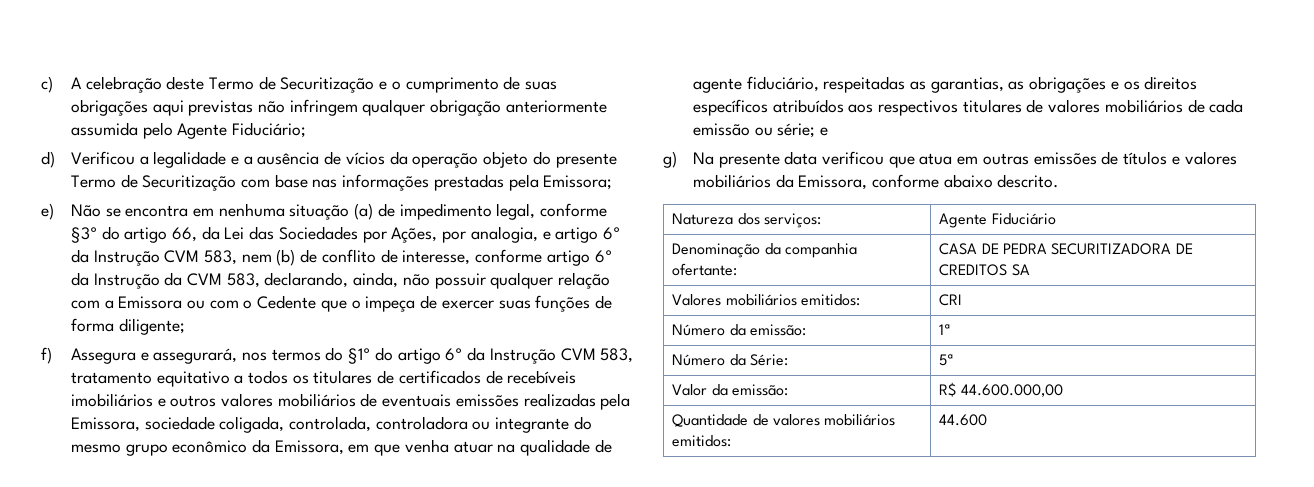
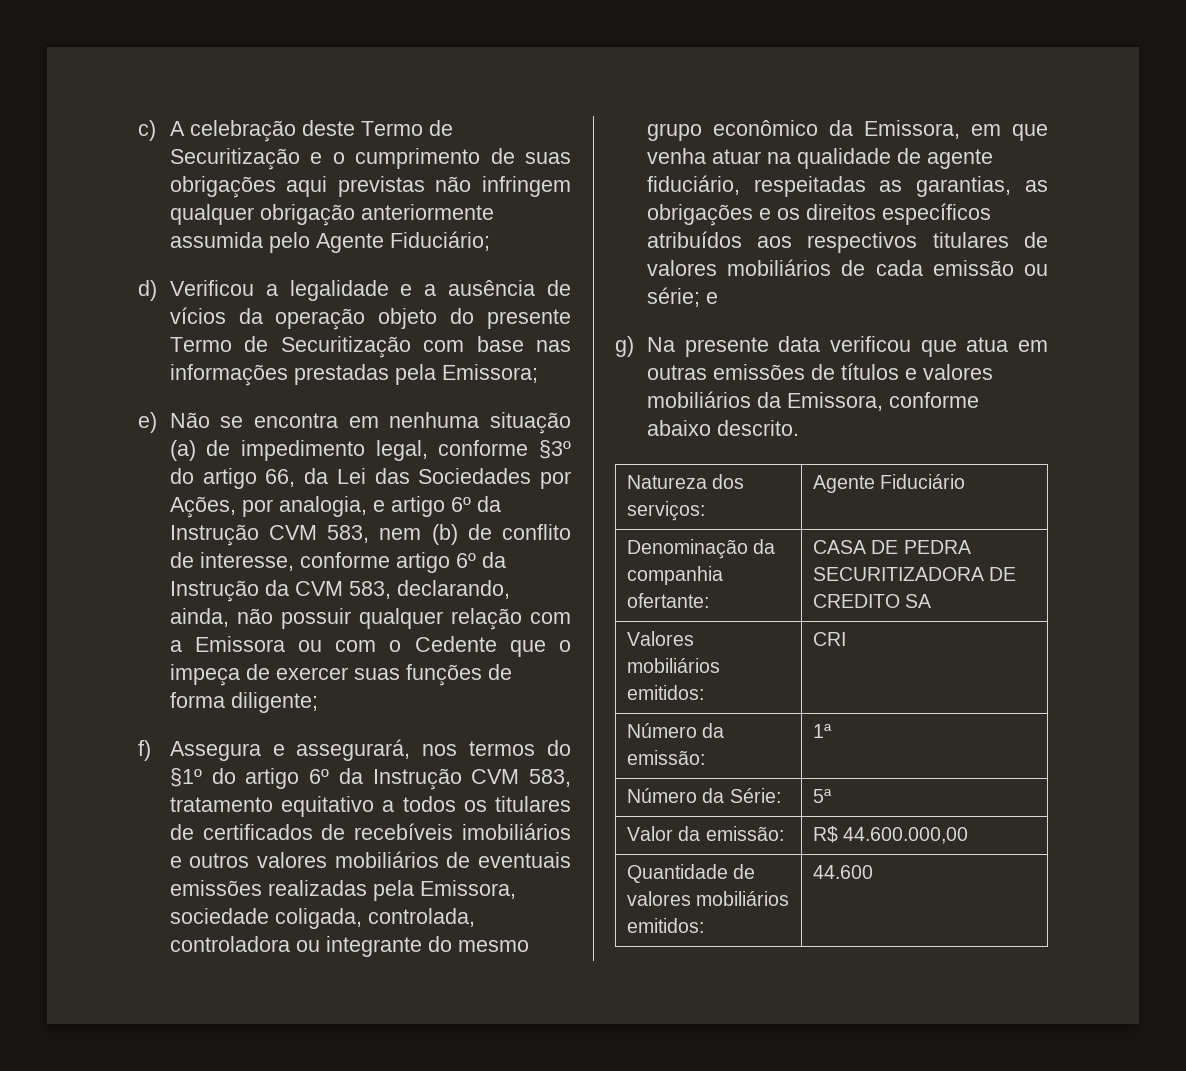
- Denominação da companhia ofertante: | CASA DE PEDRA SECURITIZADORA DE CREDITOS SA
+ Denominação da companhia ofertante: | CASA DE PEDRA SECURITIZADORA DE CREDITO SA

